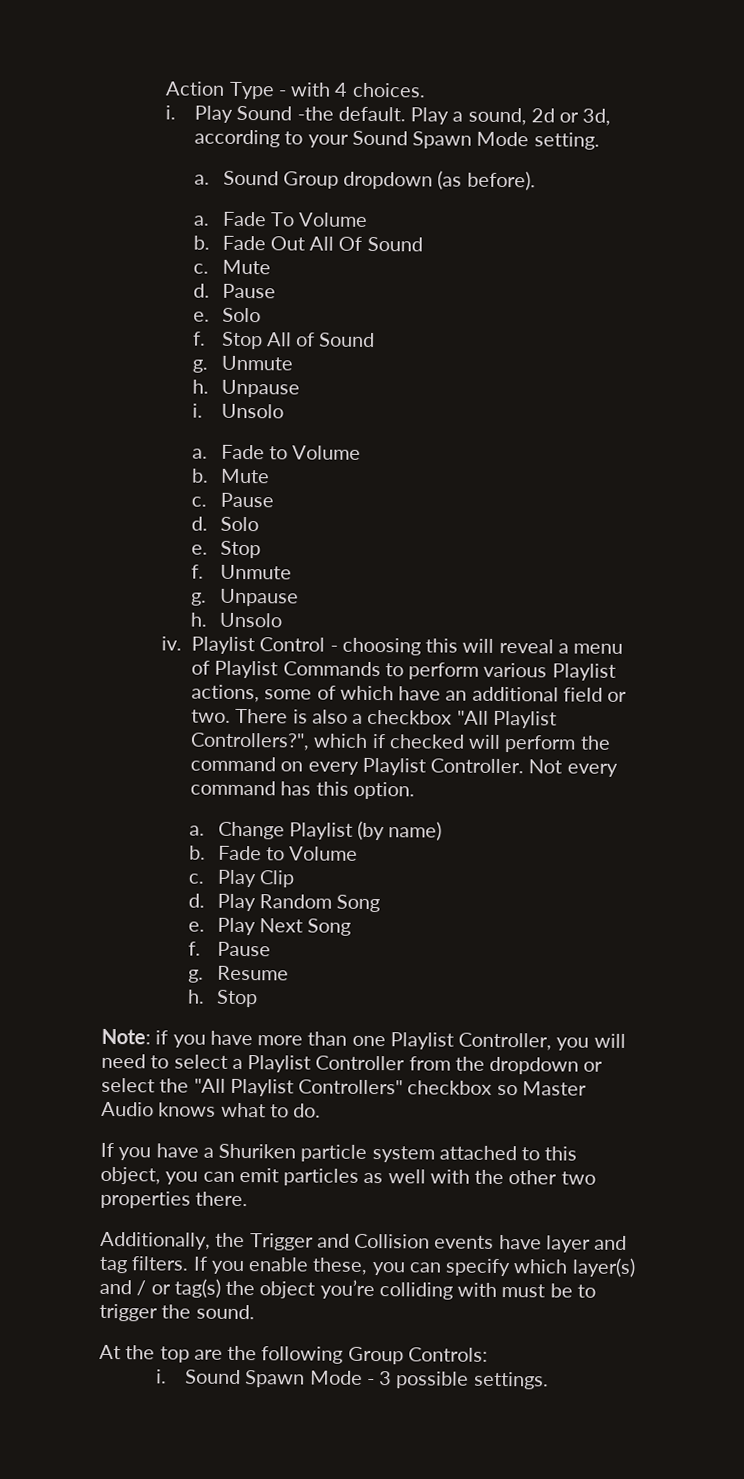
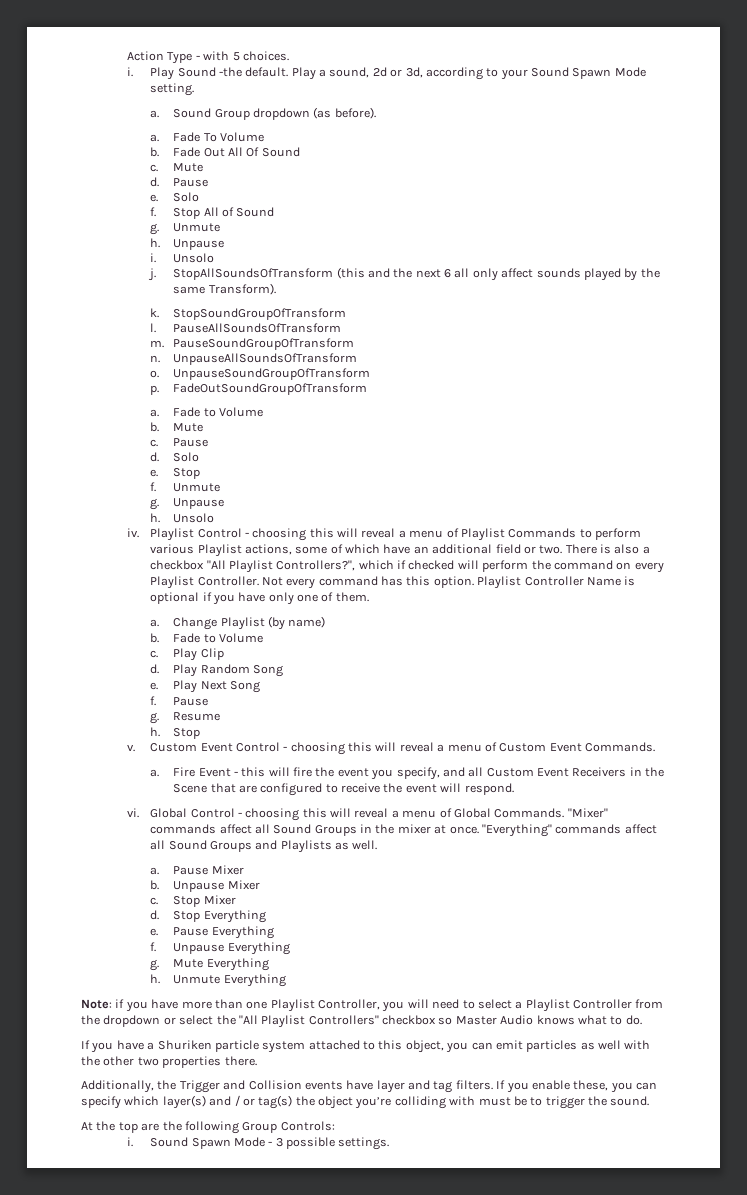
- Action Type - with 4 choices.
+ Action Type - with 5 choices.
+ j. StopAllSoundsOfTransform (this and the next 6 all only affect sounds played by the same Transform).
+ k. StopSoundGroupOfTransform
+ l. PauseAllSoundsOfTransform
+ m. PauseSoundGroupOfTransform
+ n. UnpauseAllSoundsOfTransform
+ o. UnpauseSoundGroupOfTransform
+ p. FadeOutSoundGroupOfTransform
+ Playlist Controller Name is optional if you have only one of them.
+ v. Custom Event Control - choosing this will reveal a menu of Custom Event Commands.
+ a. Fire Event - this will fire the event you specify, and all Custom Event Receivers in the Scene that are configured to receive the event will respond.
+ vi. Global Control - choosing this will reveal a menu of Global Commands. "Mixer" commands affect all Sound Groups in the mixer at once. "Everything" commands affect all Sound Groups and Playlists as well.
+ a. Pause Mixer
+ b. Unpause Mixer
+ c. Stop Mixer
+ d. Stop Everything
+ e. Pause Everything
+ f. Unpause Everything
+ g. Mute Everything
+ h. Unmute Everything

